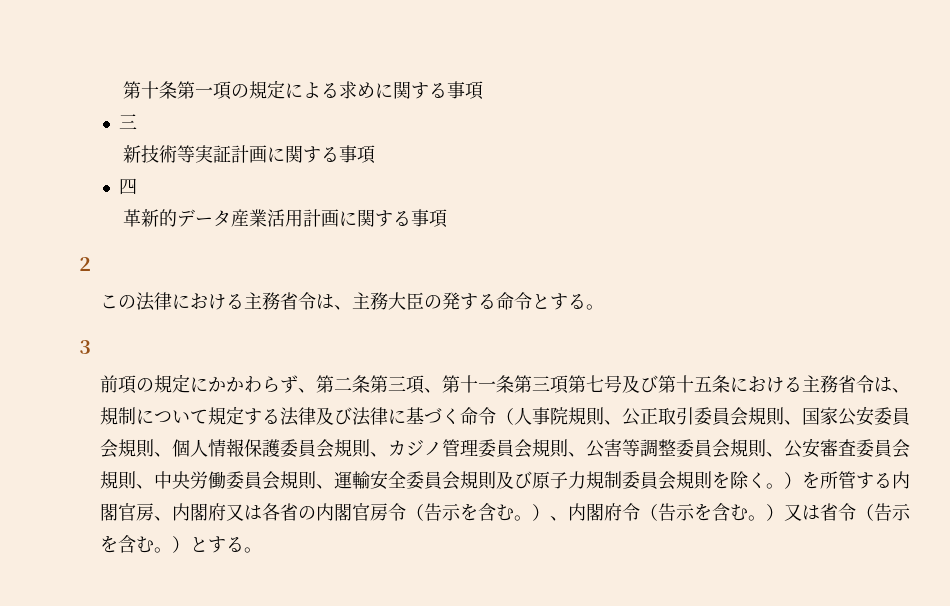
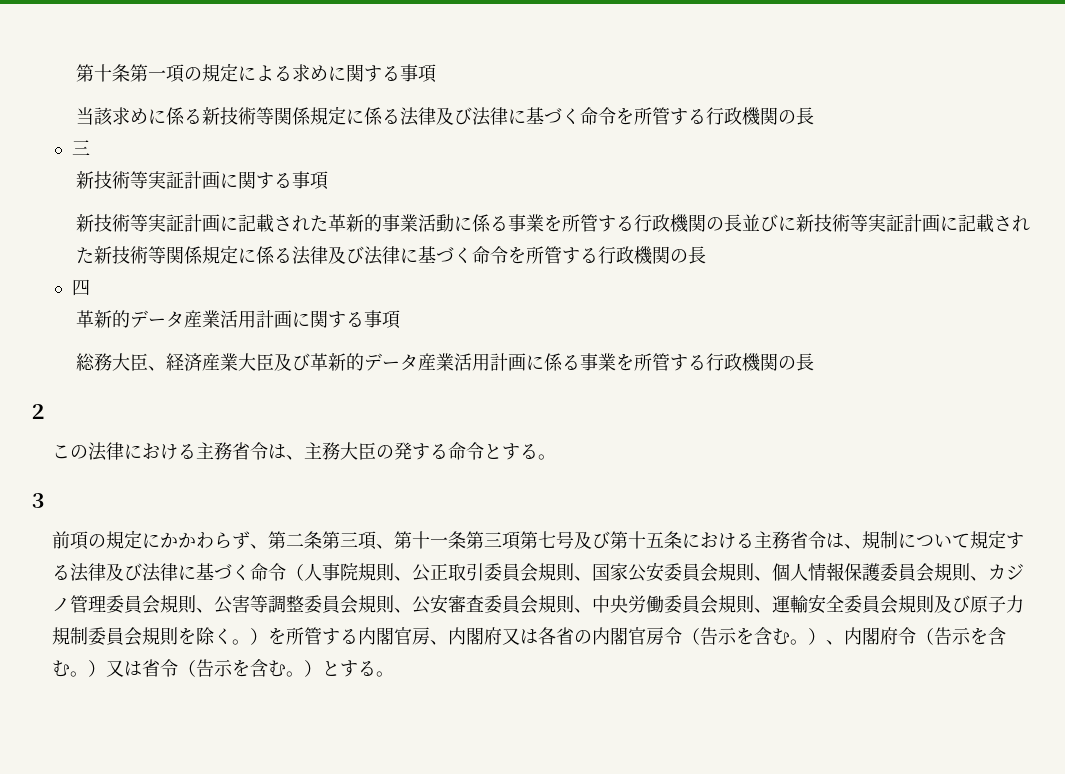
+ 当該求めに係る新技術等関係規定に係る法律及び法律に基づく命令を所管する行政機関の長
+ 新技術等実証計画に記載された革新的事業活動に係る事業を所管する行政機関の長並びに新技術等実証計画に記載された新技術等関係規定に係る法律及び法律に基づく命令を所管する行政機関の長
+ 総務大臣、経済産業大臣及び革新的データ産業活用計画に係る事業を所管する行政機関の長

